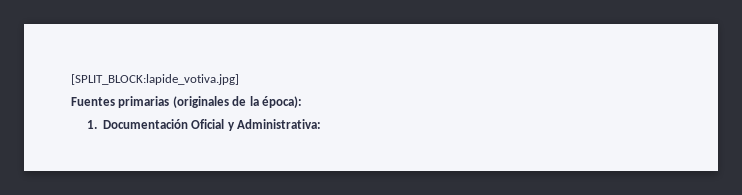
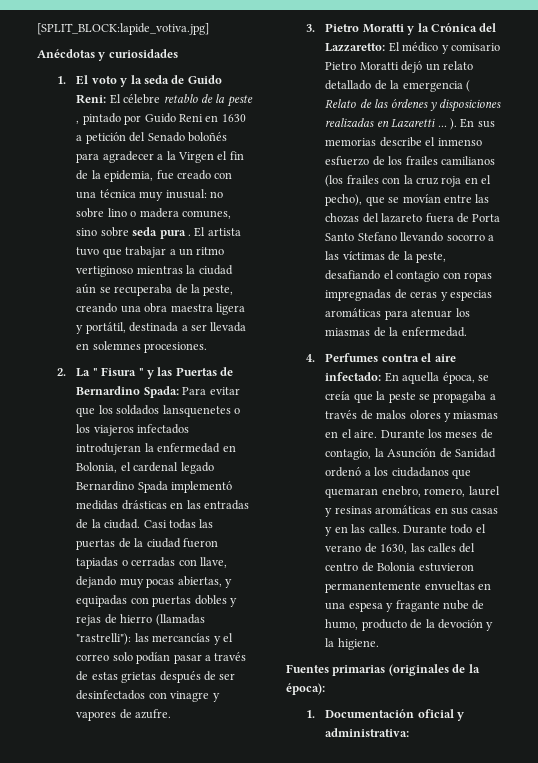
+ Anécdotas y curiosidades
+ 1. El voto y la seda de Guido Reni: El célebre retablo de la peste , pintado por Guido Reni en 1630 a petición del Senado boloñés para agradecer a la Virgen el fin de la epidemia, fue creado con una técnica muy inusual: no sobre lino o madera comunes, sino sobre seda pura . El artista tuvo que trabajar a un ritmo vertiginoso mientras la ciudad aún se recuperaba de la peste, creando una obra maestra ligera y portátil, destinada a ser llevada en solemnes procesiones.
+ 2. La " Fisura " y las Puertas de Bernardino Spada: Para evitar que los soldados lansquenetes o los viajeros infectados introdujeran la enfermedad en Bolonia, el cardenal legado Bernardino Spada implementó medidas drásticas en las entradas de la ciudad. Casi todas las puertas de la ciudad fueron tapiadas o cerradas con llave, dejando muy pocas abiertas, y equipadas con puertas dobles y rejas de hierro (llamadas "rastrelli"): las mercancías y el correo solo podían pasar a través de estas grietas después de ser desinfectados con vinagre y vapores de azufre.
+ 3. Pietro Moratti y la Crónica del Lazzaretto: El médico y comisario Pietro Moratti dejó un relato detallado de la emergencia ( Relato de las órdenes y disposiciones realizadas en Lazaretti ... ). En sus memorias describe el inmenso esfuerzo de los frailes camilianos (los frailes con la cruz roja en el pecho), que se movían entre las chozas del lazareto fuera de Porta Santo Stefano llevando socorro a las víctimas de la peste, desafiando el contagio con ropas impregnadas de ceras y especias aromáticas para atenuar los miasmas de la enfermedad.
+ 4. Perfumes contra el aire infectado: En aquella época, se creía que la peste se propagaba a través de malos olores y miasmas en el aire. Durante los meses de contagio, la Asunción de Sanidad ordenó a los ciudadanos que quemaran enebro, romero, laurel y resinas aromáticas en sus casas y en las calles. Durante todo el verano de 1630, las calles del centro de Bolonia estuvieron permanentemente envueltas en una espesa y fragante nube de humo, producto de la devoción y la higiene.
- 1. Documentación Oficial y Administrativa:
+ 1. Documentación oficial y administrativa:

